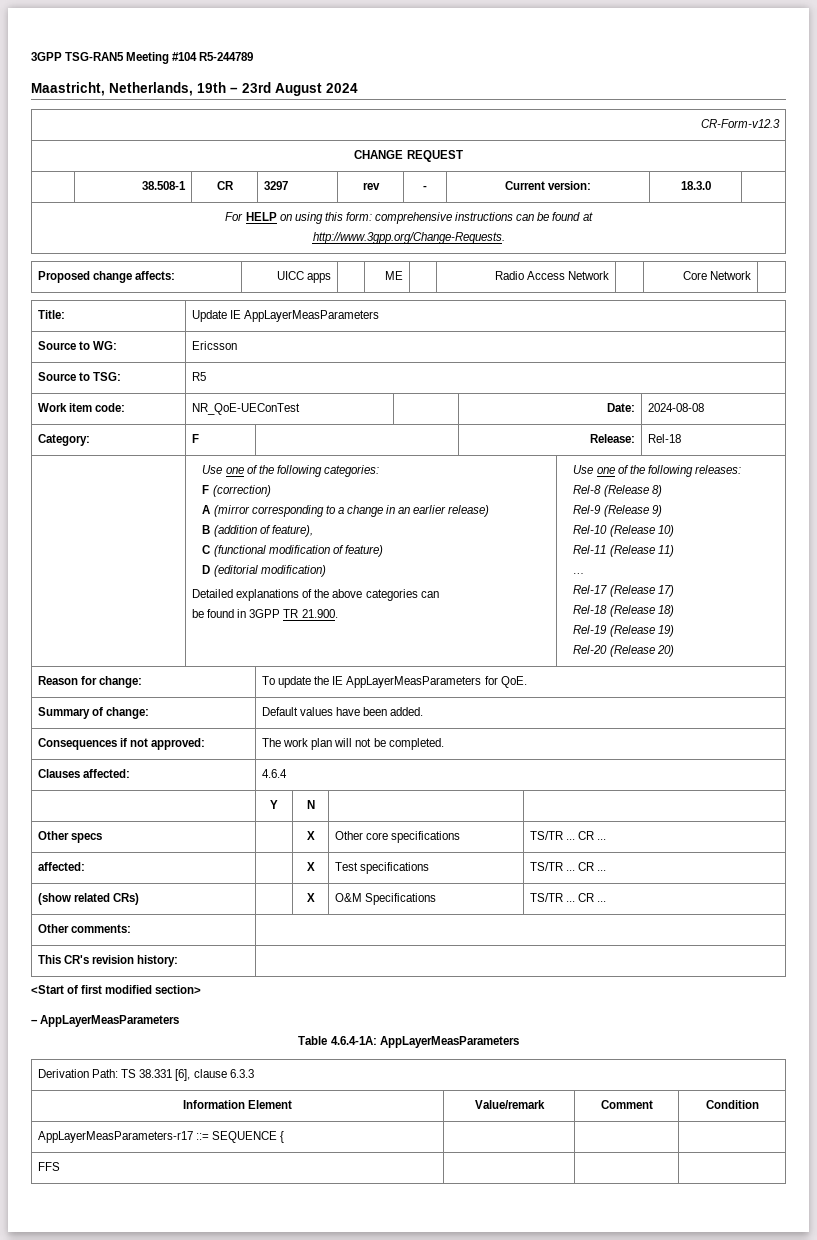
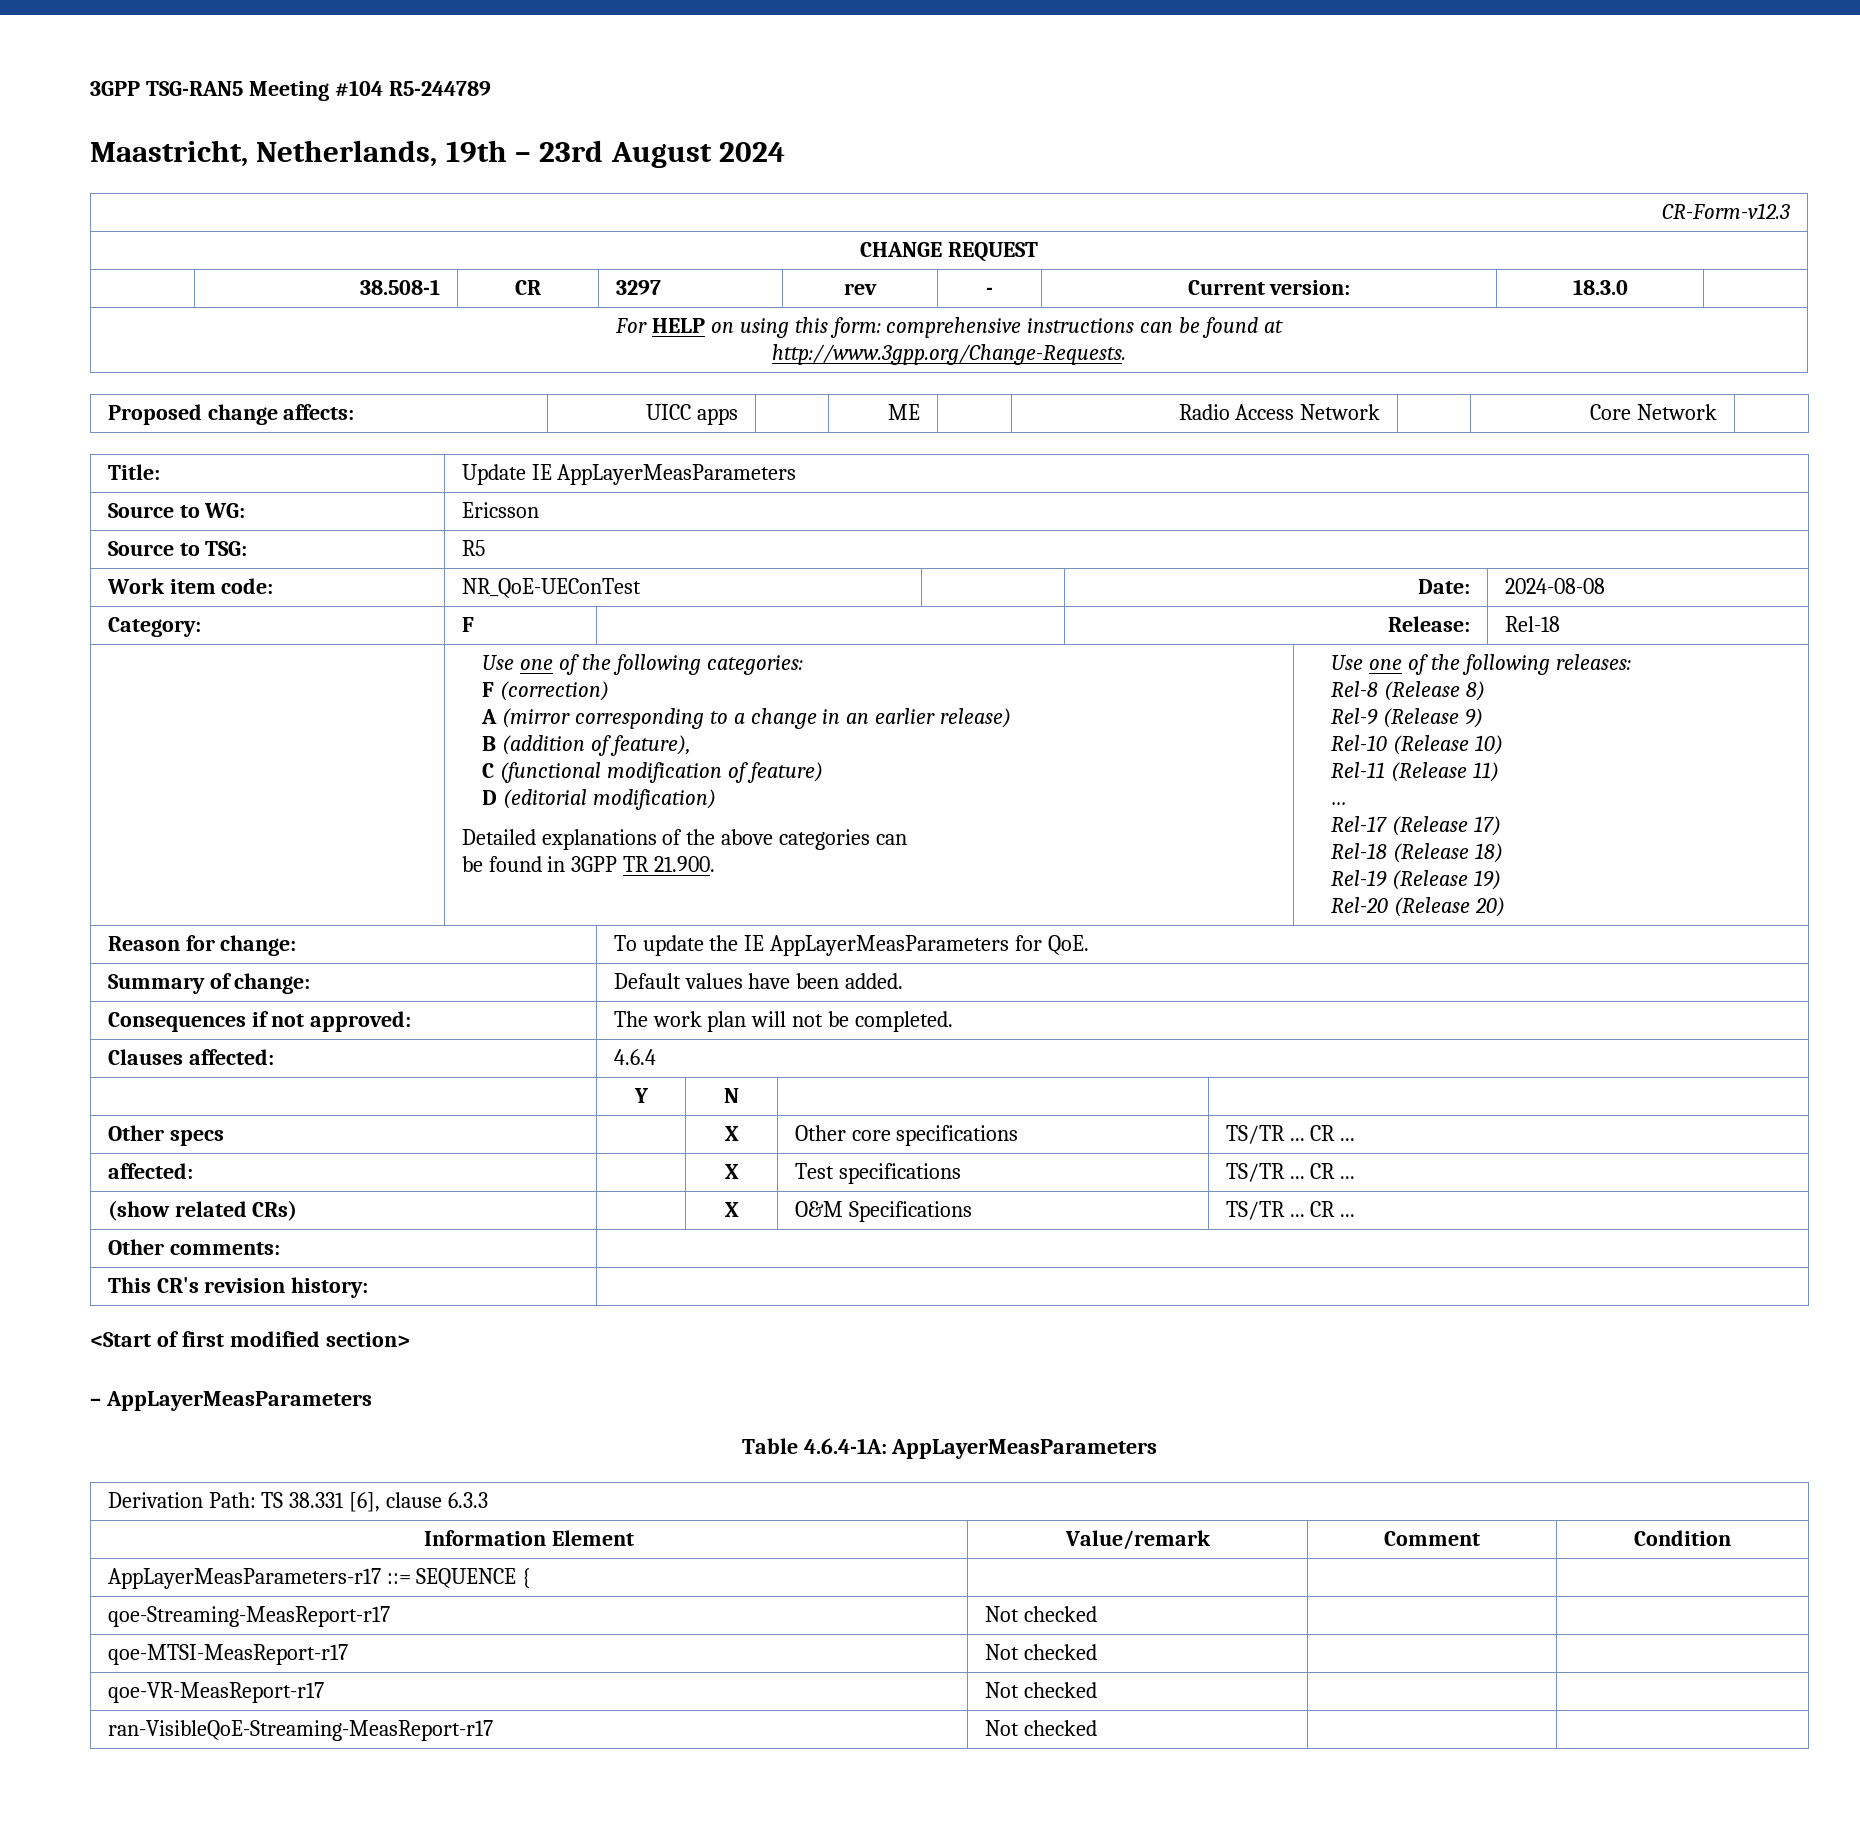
- FFS | | |
+ qoe-Streaming-MeasReport-r17 | Not checked | |
+ qoe-MTSI-MeasReport-r17 | Not checked | |
+ qoe-VR-MeasReport-r17 | Not checked | |
+ ran-VisibleQoE-Streaming-MeasReport-r17 | Not checked | |

